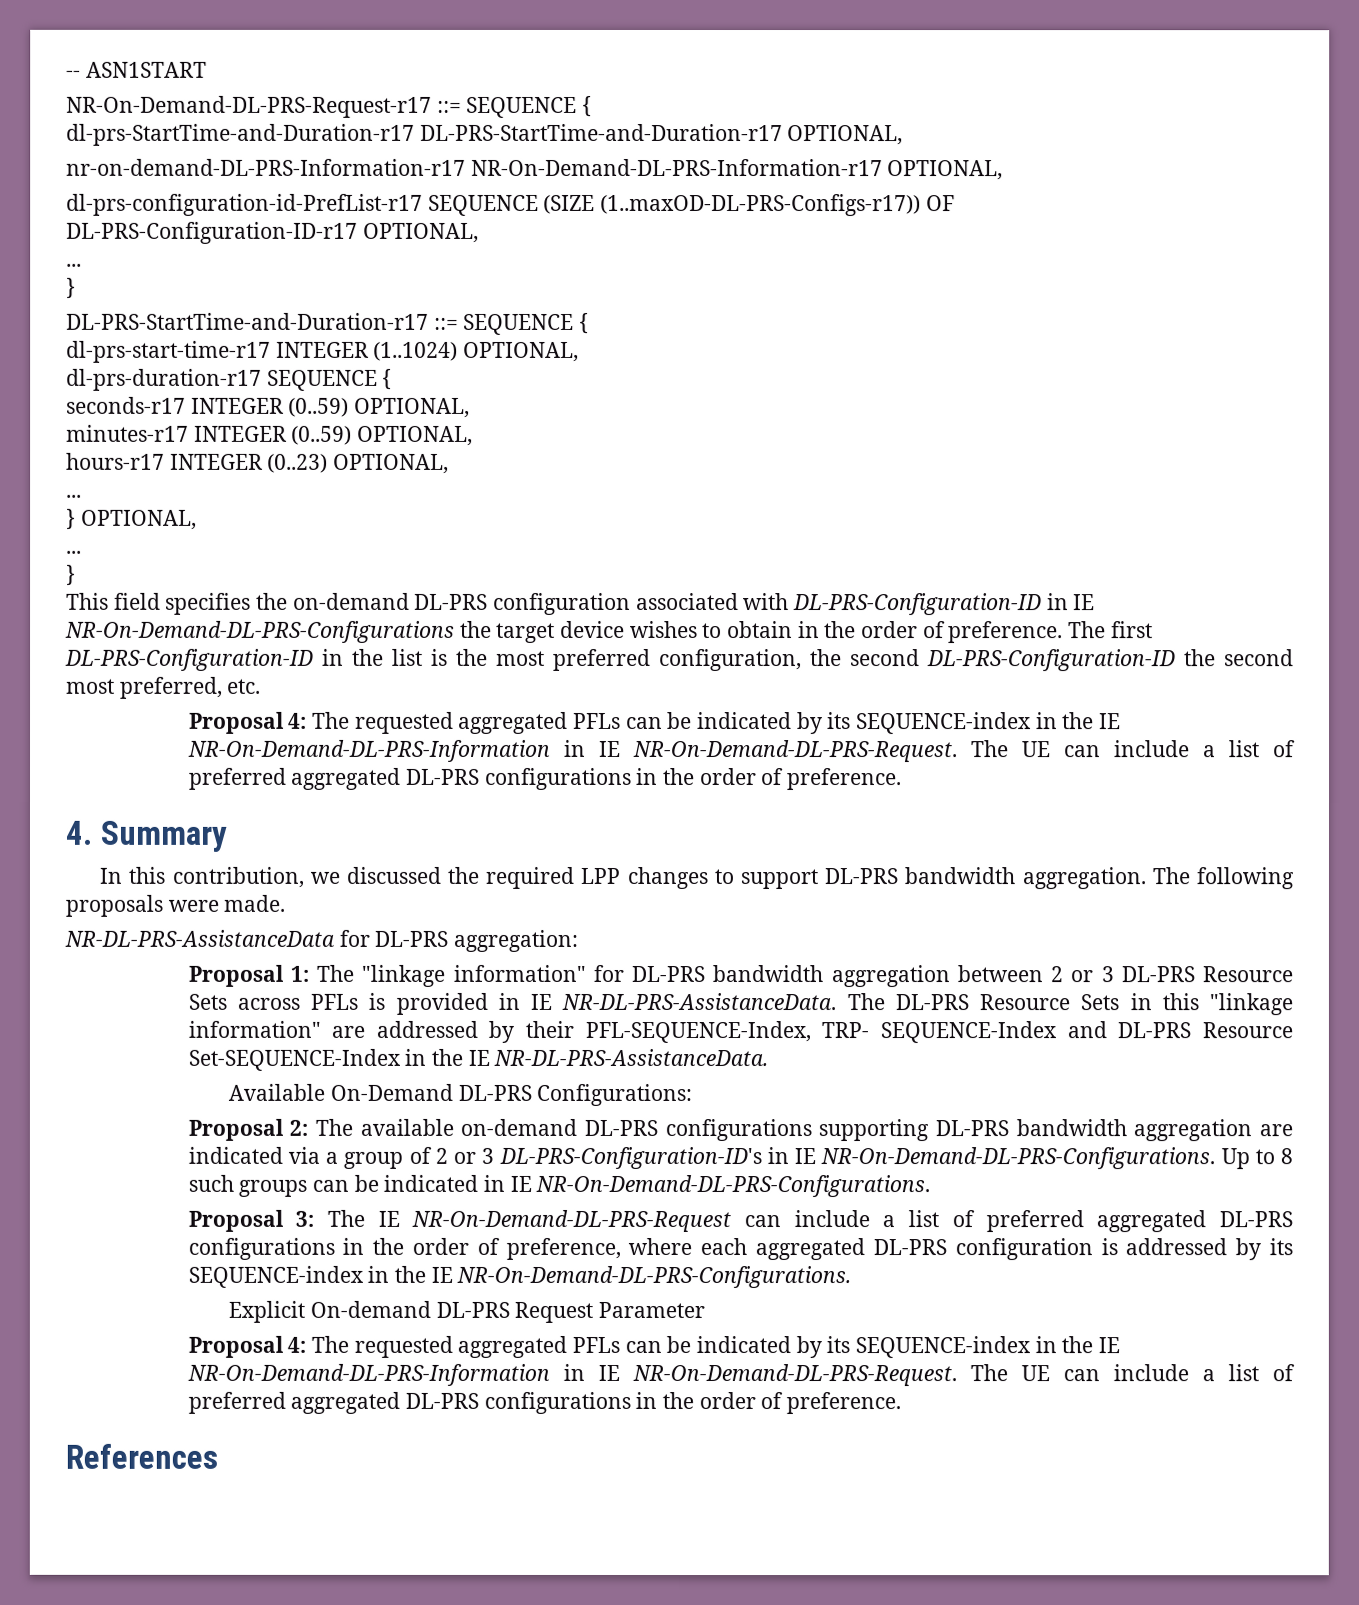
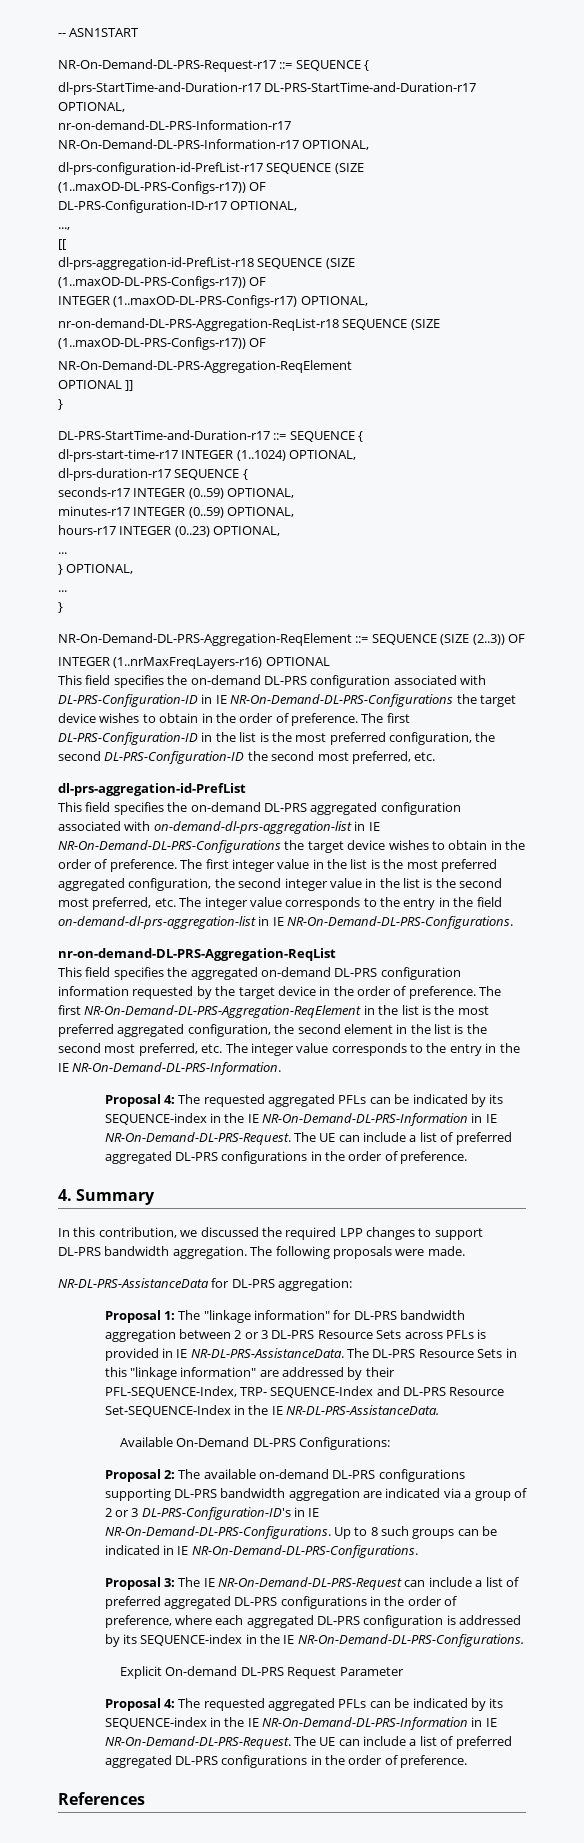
  DL-PRS-Configuration-ID-r17 OPTIONAL,
- ...
+ ...,
+ [[
+ dl-prs-aggregation-id-PrefList-r18 SEQUENCE (SIZE (1..maxOD-DL-PRS-Configs-r17)) OF
+ INTEGER (1..maxOD-DL-PRS-Configs-r17) OPTIONAL,
+ nr-on-demand-DL-PRS-Aggregation-ReqList-r18 SEQUENCE (SIZE (1..maxOD-DL-PRS-Configs-r17)) OF
+ NR-On-Demand-DL-PRS-Aggregation-ReqElement
+ OPTIONAL ]]
+ NR-On-Demand-DL-PRS-Aggregation-ReqElement ::= SEQUENCE (SIZE (2..3)) OF
+ INTEGER (1..nrMaxFreqLayers-r16) OPTIONAL
+ dl-prs-aggregation-id-PrefList
+ This field specifies the on-demand DL-PRS aggregated configuration associated with on-demand-dl-prs-aggregation-list in IE NR-On-Demand-DL-PRS-Configurations the target device wishes to obtain in the order of preference. The first integer value in the list is the most preferred aggregated configuration, the second integer value in the list is the second most preferred, etc. The integer value corresponds to the entry in the field on-demand-dl-prs-aggregation-list in IE NR-On-Demand-DL-PRS-Configurations.
+ nr-on-demand-DL-PRS-Aggregation-ReqList
+ This field specifies the aggregated on-demand DL-PRS configuration information requested by the target device in the order of preference. The first NR-On-Demand-DL-PRS-Aggregation-ReqElement in the list is the most preferred aggregated configuration, the second element in the list is the second most preferred, etc. The integer value corresponds to the entry in the IE NR-On-Demand-DL-PRS-Information.

